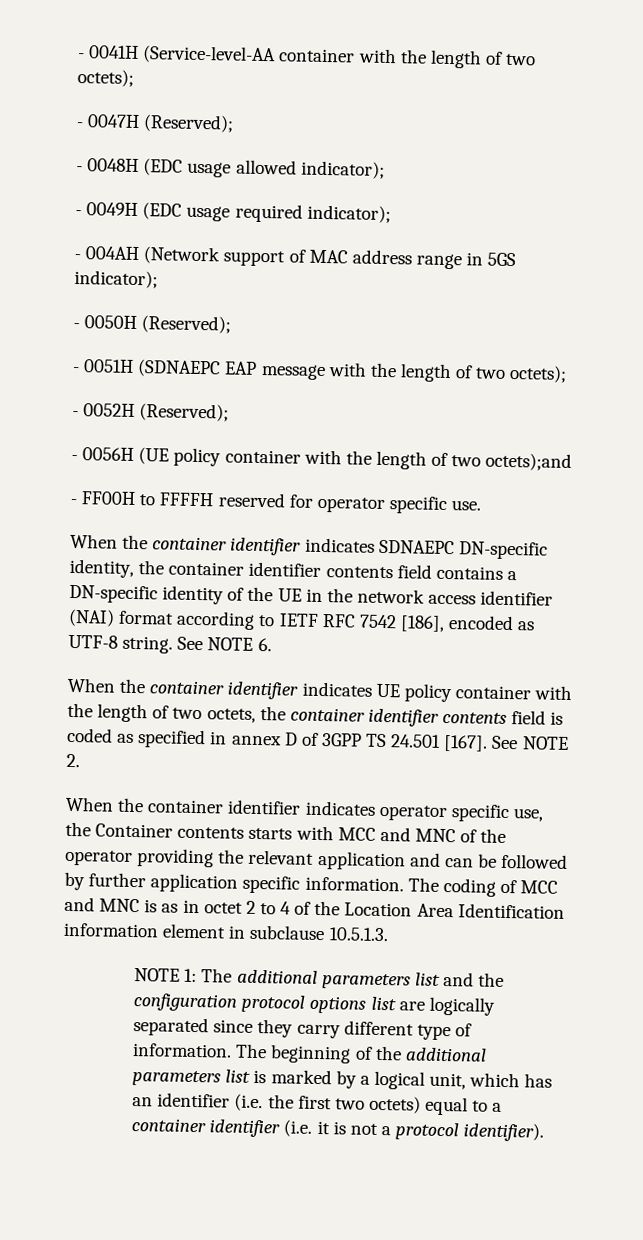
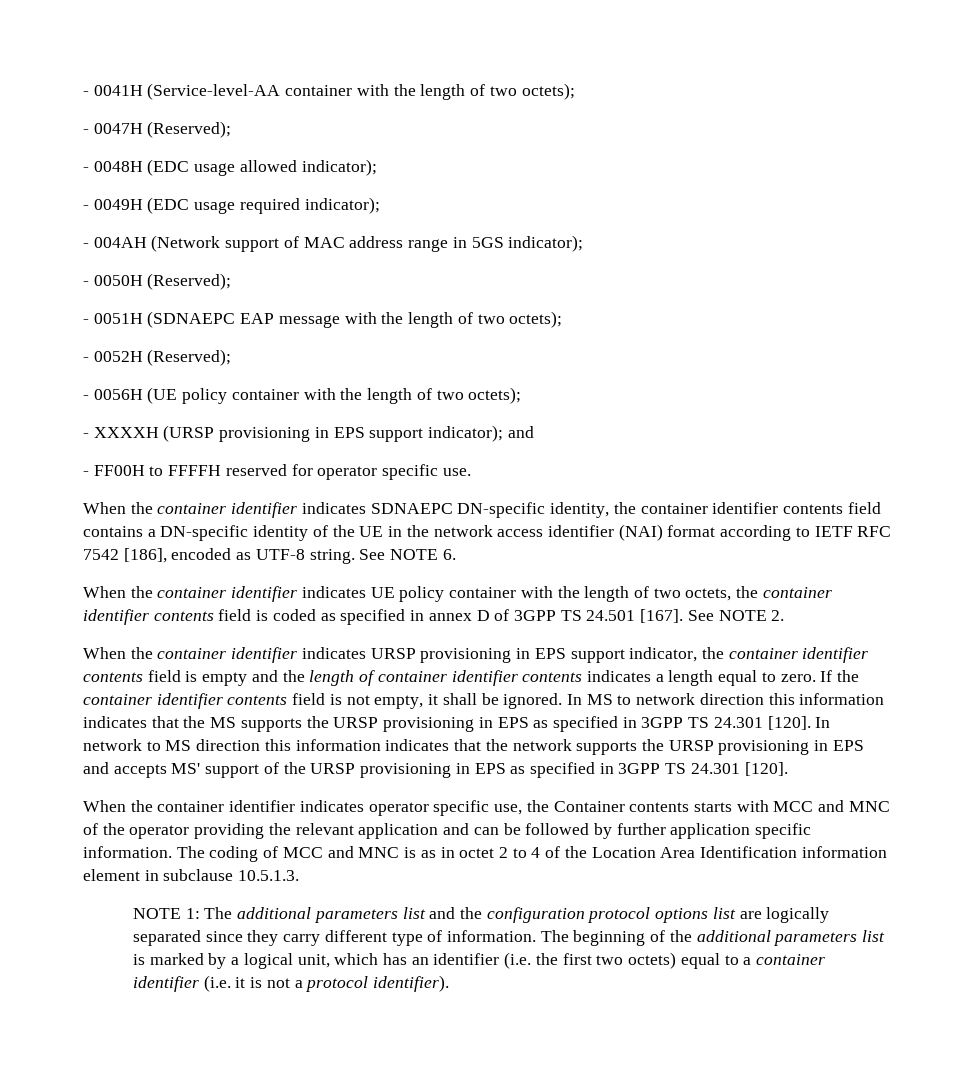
- - 0056H (UE policy container with the length of two octets);and
+ - 0056H (UE policy container with the length of two octets);
+ - XXXXH (URSP provisioning in EPS support indicator); and
+ When the container identifier indicates URSP provisioning in EPS support indicator, the container identifier contents field is empty and the length of container identifier contents indicates a length equal to zero. If the container identifier contents field is not empty, it shall be ignored. In MS to network direction this information indicates that the MS supports the URSP provisioning in EPS as specified in 3GPP TS 24.301 [120]. In network to MS direction this information indicates that the network supports the URSP provisioning in EPS and accepts MS' support of the URSP provisioning in EPS as specified in 3GPP TS 24.301 [120].

